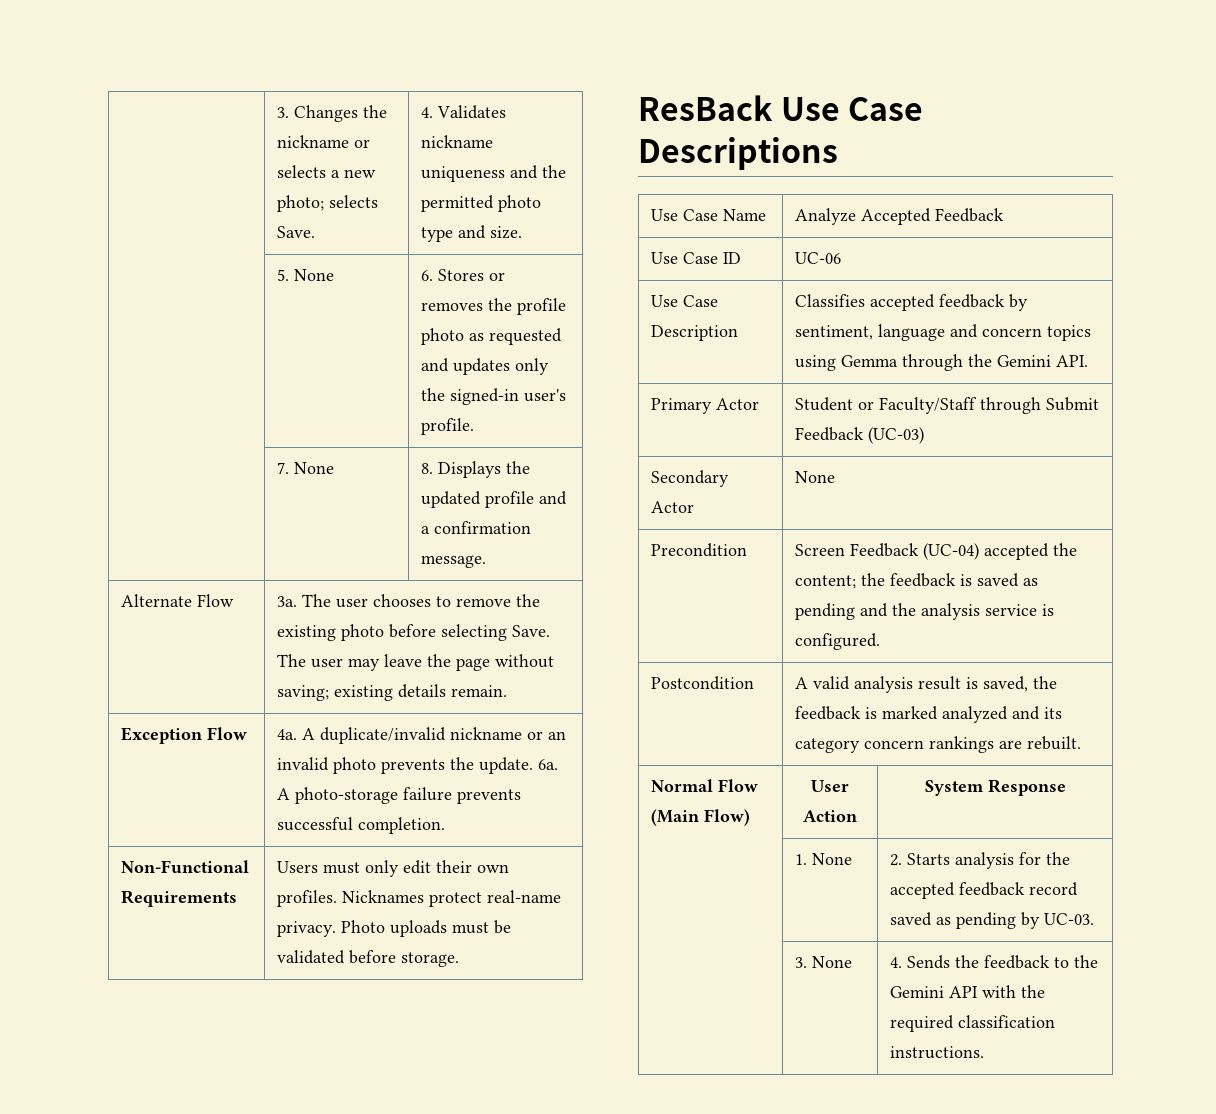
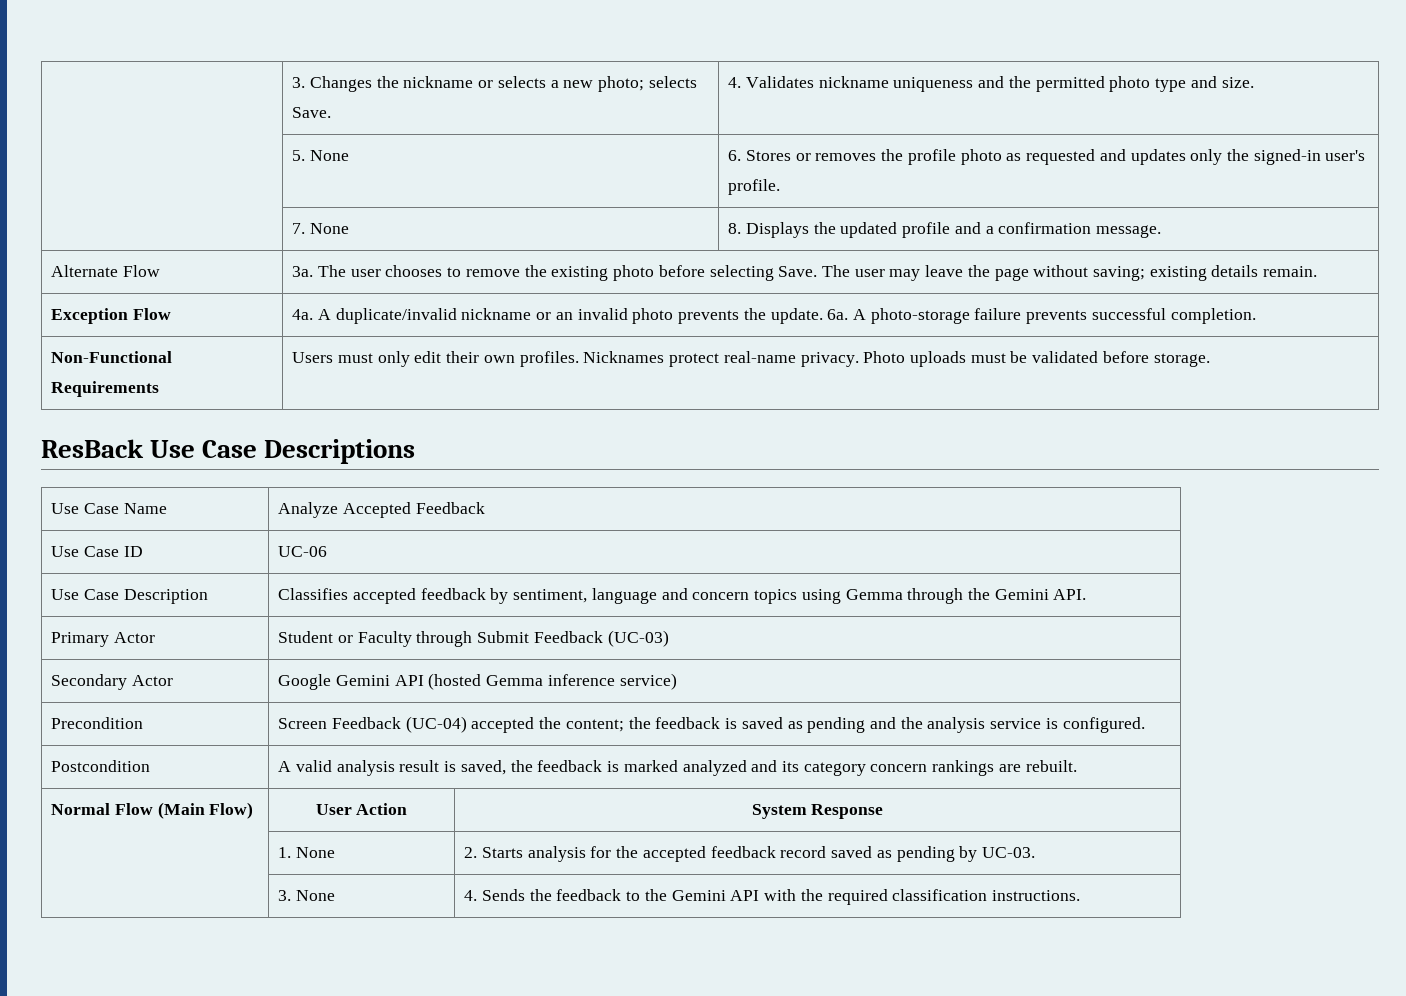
- Primary Actor | Student or Faculty/Staff through Submit Feedback (UC-03)
+ Primary Actor | Student or Faculty through Submit Feedback (UC-03)
- Secondary Actor | None
+ Secondary Actor | Google Gemini API (hosted Gemma inference service)

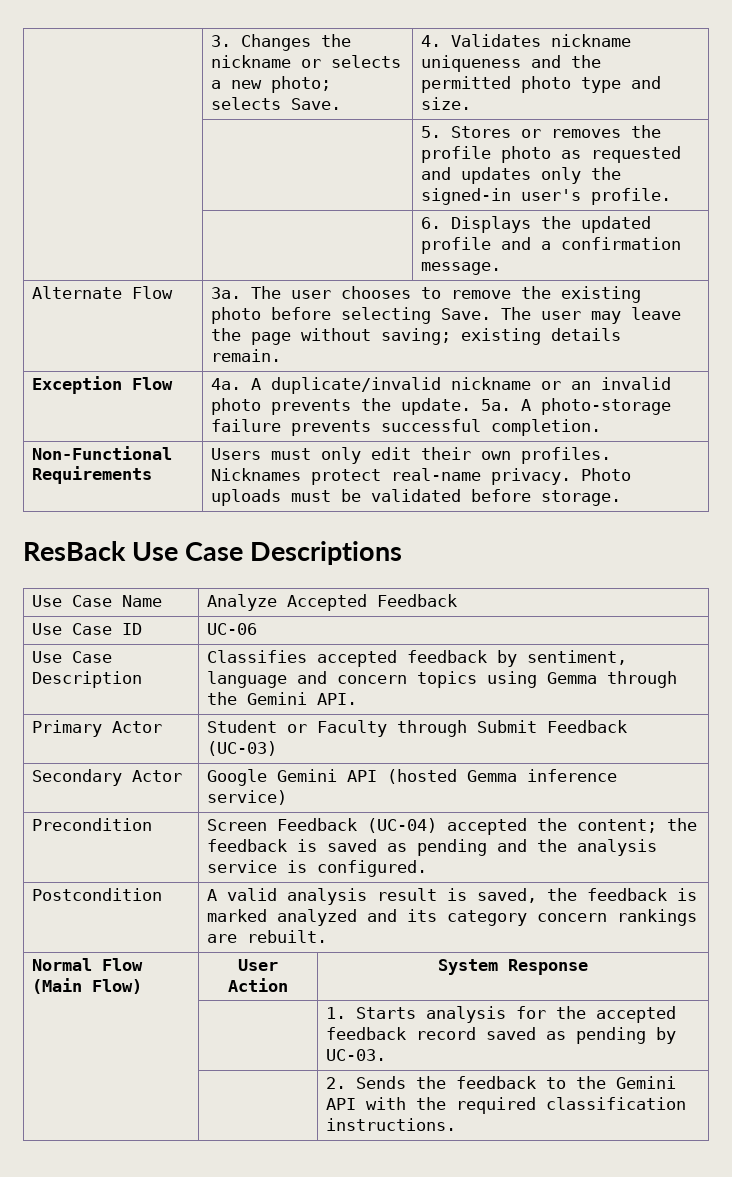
- | 5. None | 6. Stores or removes the profile photo as requested and updates only the signed-in user's profile.
+ | | 5. Stores or removes the profile photo as requested and updates only the signed-in user's profile.
- | 7. None | 8. Displays the updated profile and a confirmation message.
+ | | 6. Displays the updated profile and a confirmation message.
- Exception Flow | 4a. A duplicate/invalid nickname or an invalid photo prevents the update. 6a. A photo-storage failure prevents successful completion.
+ Exception Flow | 4a. A duplicate/invalid nickname or an invalid photo prevents the update. 5a. A photo-storage failure prevents successful completion.
- | 1. None | 2. Starts analysis for the accepted feedback record saved as pending by UC-03.
+ | | 1. Starts analysis for the accepted feedback record saved as pending by UC-03.
- | 3. None | 4. Sends the feedback to the Gemini API with the required classification instructions.
+ | | 2. Sends the feedback to the Gemini API with the required classification instructions.

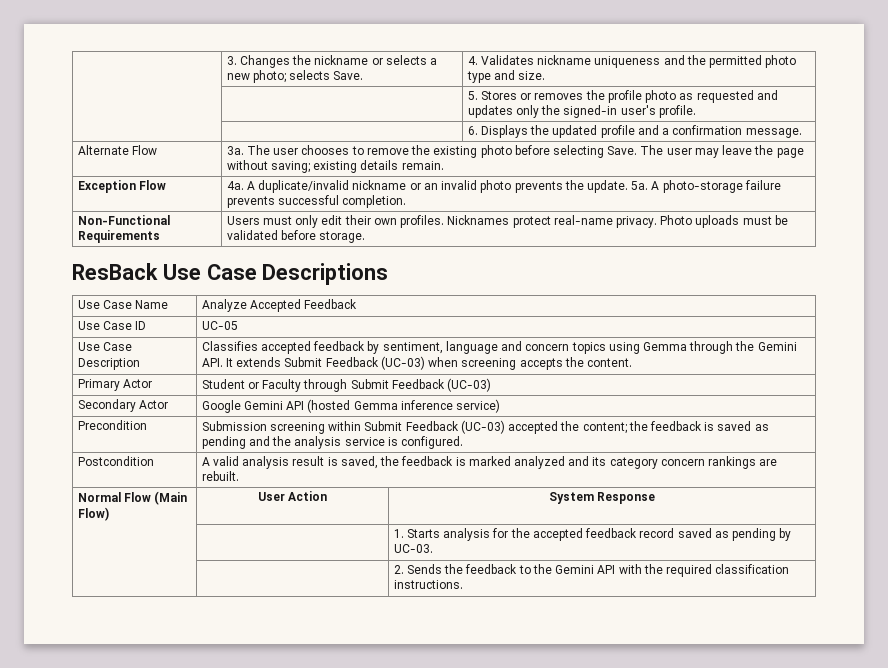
- Use Case ID | UC-06
+ Use Case ID | UC-05
- Use Case Description | Classifies accepted feedback by sentiment, language and concern topics using Gemma through the Gemini API.
+ Use Case Description | Classifies accepted feedback by sentiment, language and concern topics using Gemma through the Gemini API. It extends Submit Feedback (UC-03) when screening accepts the content.
- Precondition | Screen Feedback (UC-04) accepted the content; the feedback is saved as pending and the analysis service is configured.
+ Precondition | Submission screening within Submit Feedback (UC-03) accepted the content; the feedback is saved as pending and the analysis service is configured.

